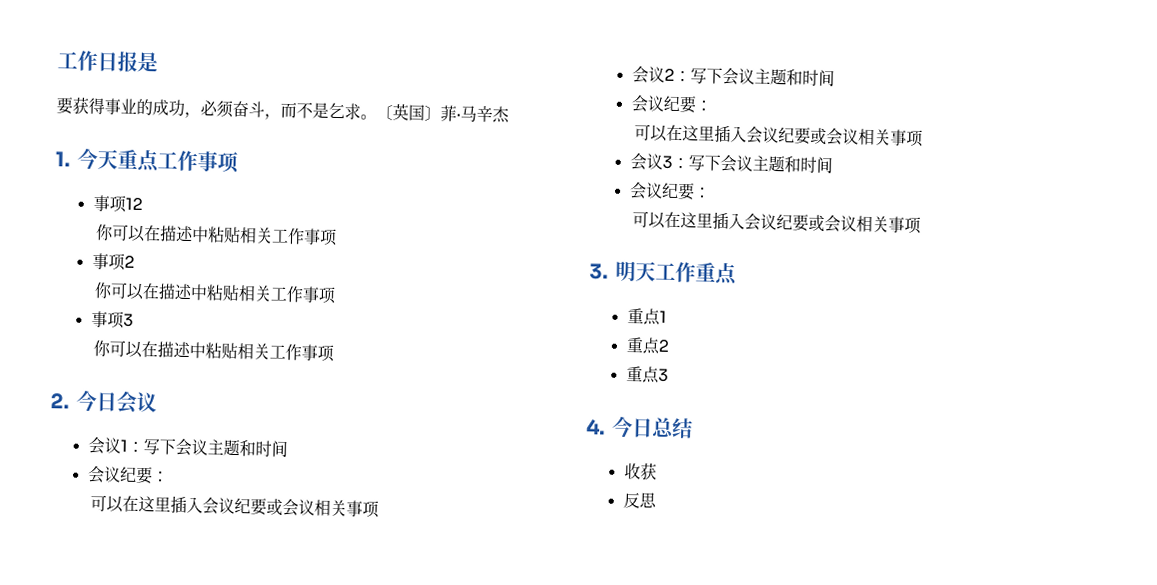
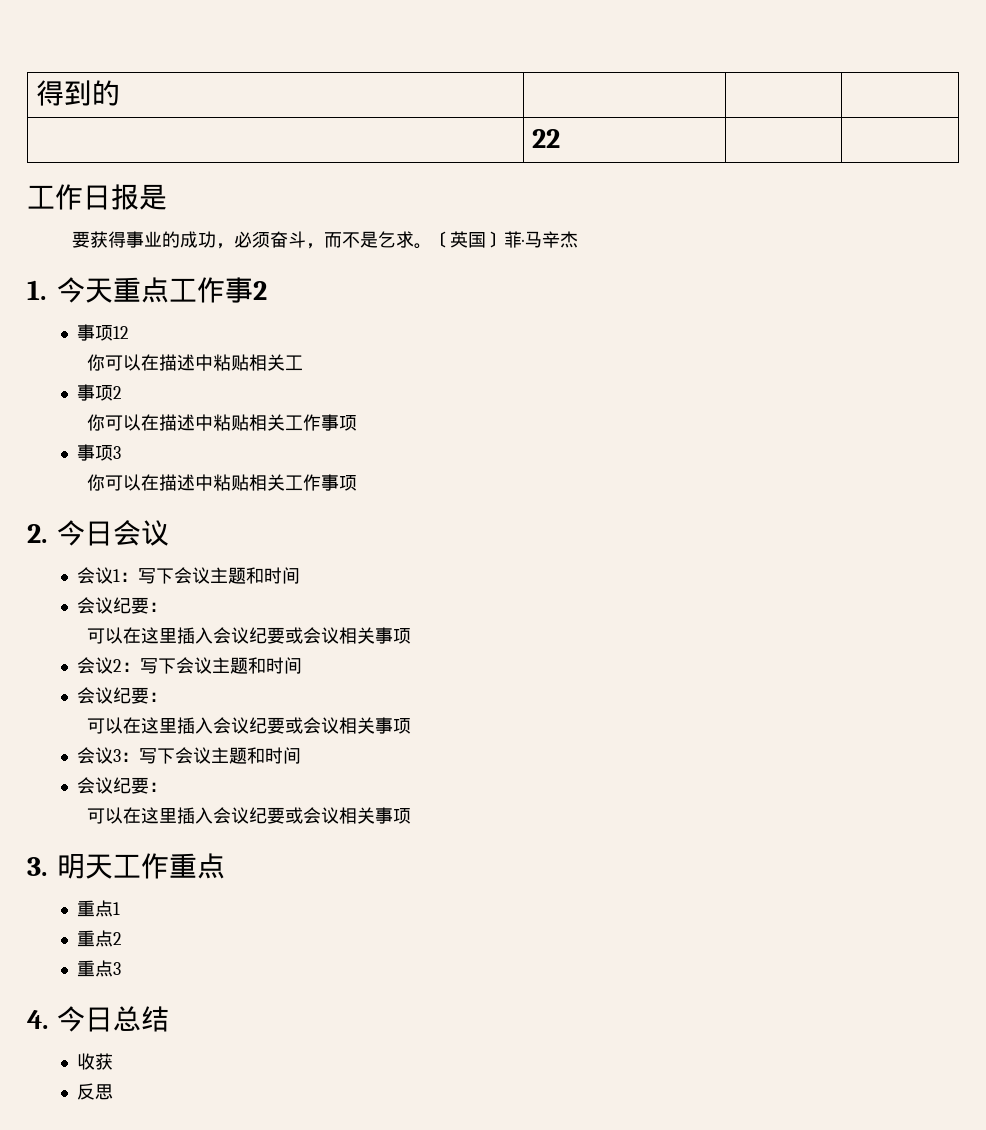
+ 得到的 | | |
+ | 22 | |
- 1.今天重点工作事项
+ 1.今天重点工作事2
  事项12
- 你可以在描述中粘贴相关工作事项
+ 你可以在描述中粘贴相关工

